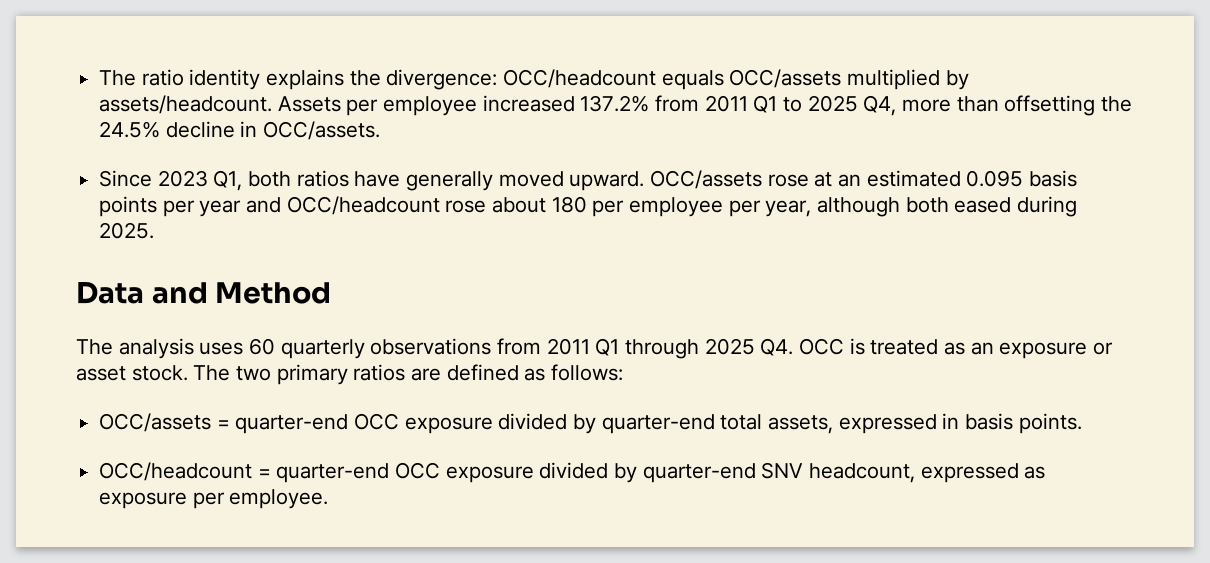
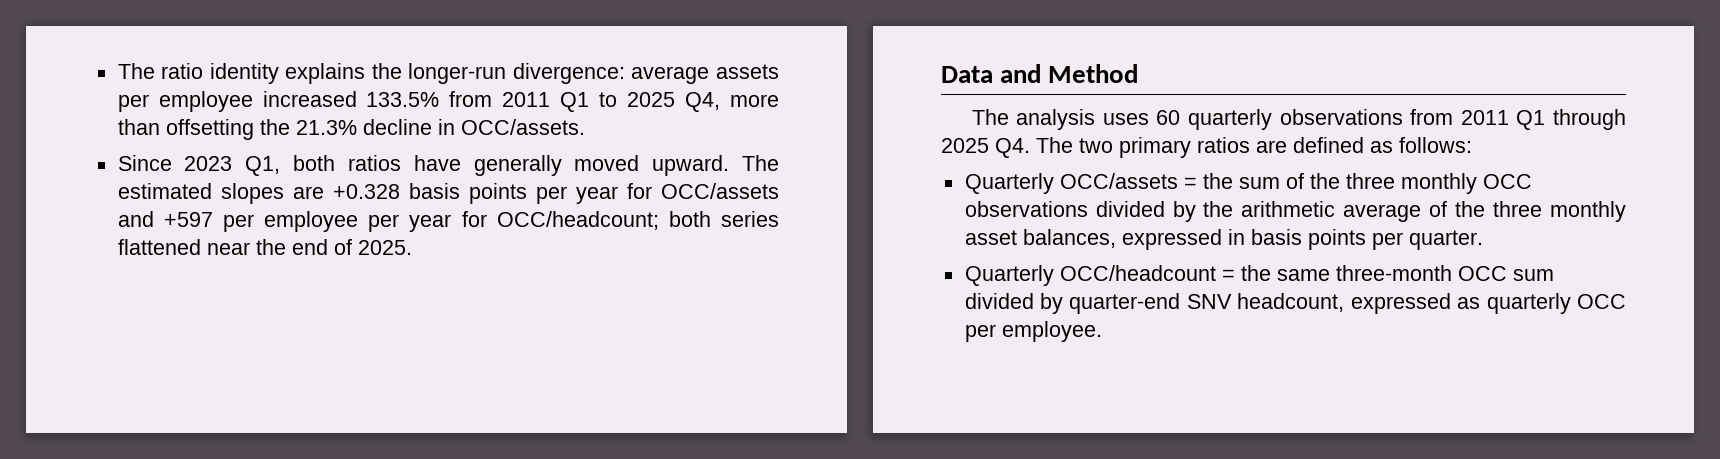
- The ratio identity explains the divergence: OCC/headcount equals OCC/assets multiplied by assets/headcount. Assets per employee increased 137.2% from 2011 Q1 to 2025 Q4, more than offsetting the 24.5% decline in OCC/assets.
+ The ratio identity explains the longer-run divergence: average assets per employee increased 133.5% from 2011 Q1 to 2025 Q4, more than offsetting the 21.3% decline in OCC/assets.
- OCC/assets rose at an estimated 0.095 basis points per year and OCC/headcount rose about 180 per employee per year, although both eased during 2025.
+ The estimated slopes are +0.328 basis points per year for OCC/assets and +597 per employee per year for OCC/headcount; both series flattened near the end of 2025.
- The analysis uses 60 quarterly observations from 2011 Q1 through 2025 Q4. OCC is treated as an exposure or asset stock. The two primary ratios are defined as follows:
+ The analysis uses 60 quarterly observations from 2011 Q1 through 2025 Q4. The two primary ratios are defined as follows:
- OCC/assets = quarter-end OCC exposure divided by quarter-end total assets, expressed in basis points.
- OCC/headcount = quarter-end OCC exposure divided by quarter-end SNV headcount, expressed as exposure per employee.
+ Quarterly OCC/assets = the sum of the three monthly OCC observations divided by the arithmetic average of the three monthly asset balances, expressed in basis points per quarter.
+ Quarterly OCC/headcount = the same three-month OCC sum divided by quarter-end SNV headcount, expressed as quarterly OCC per employee.

